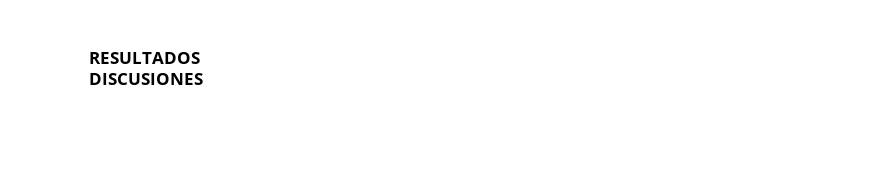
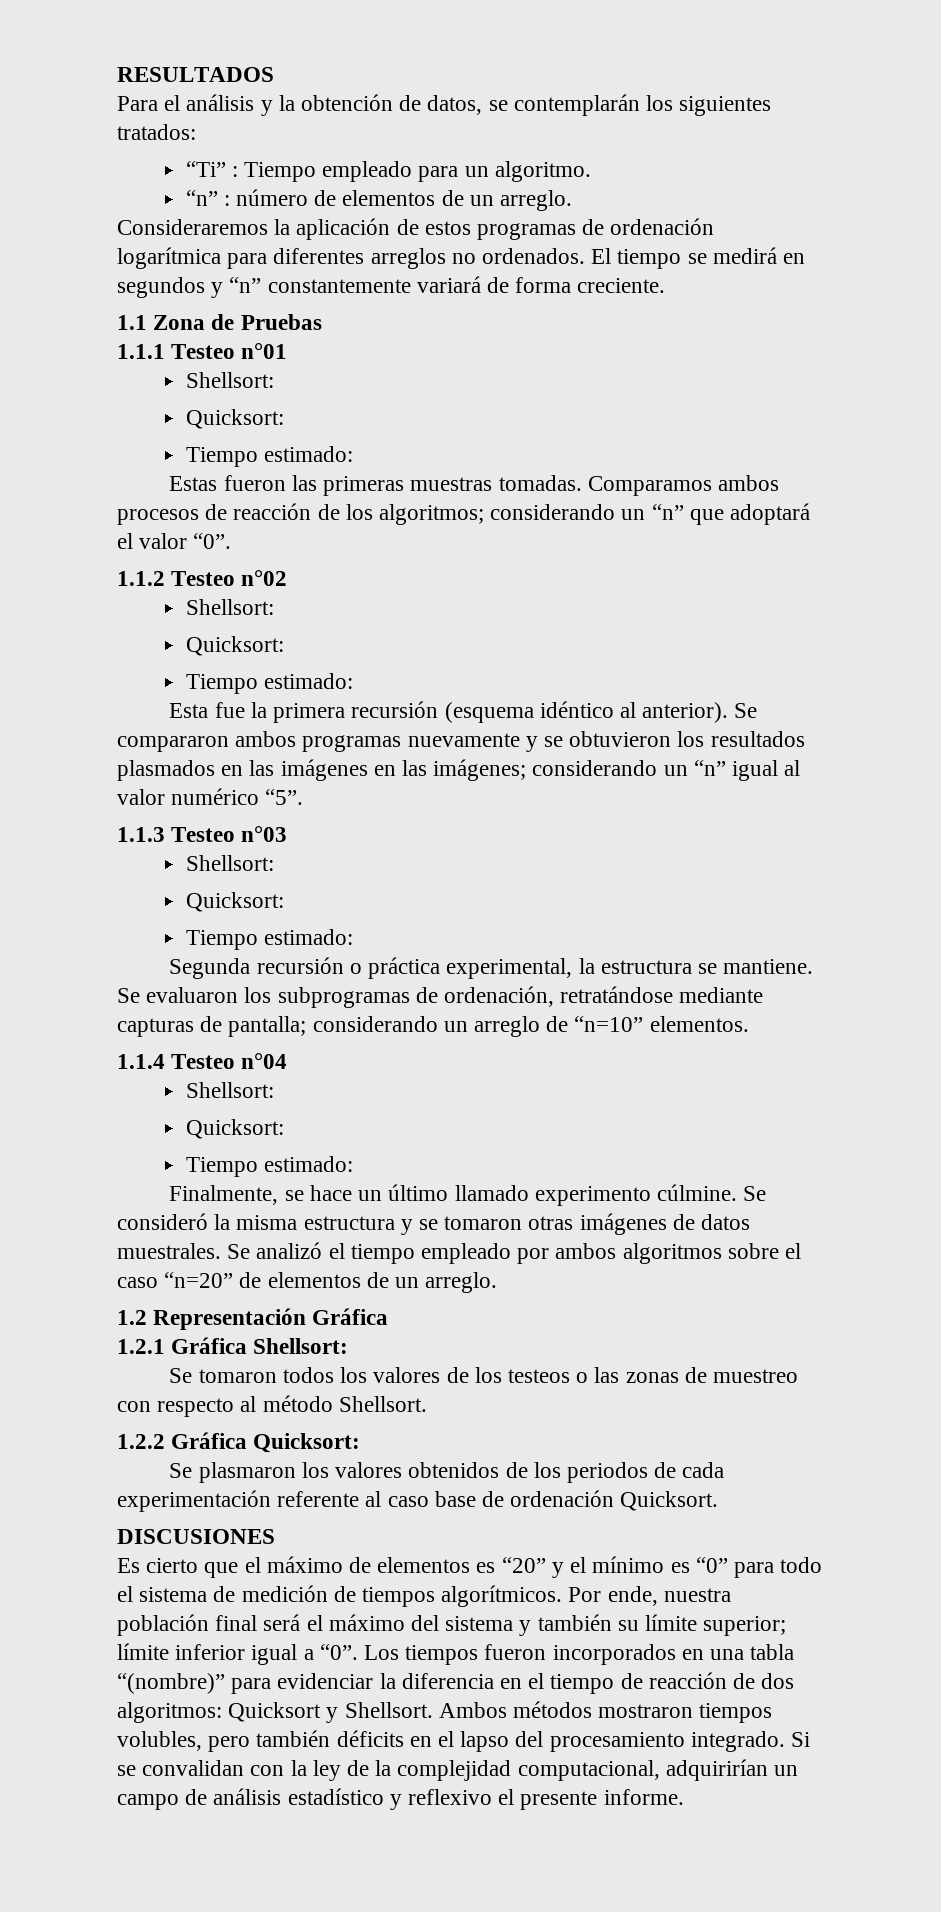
+ Para el análisis y la obtención de datos, se contemplarán los siguientes tratados:
+ “Ti” : Tiempo empleado para un algoritmo.
+ “n” : número de elementos de un arreglo.
+ Consideraremos la aplicación de estos programas de ordenación logarítmica para diferentes arreglos no ordenados. El tiempo se medirá en segundos y “n” constantemente variará de forma creciente.
+ 1.1 Zona de Pruebas
+ 1.1.1 Testeo n°01
+ Shellsort:
+ Quicksort:
+ Tiempo estimado:
+ Estas fueron las primeras muestras tomadas. Comparamos ambos procesos de reacción de los algoritmos; considerando un “n” que adoptará el valor “0”.
+ 1.1.2 Testeo n°02
+ Shellsort:
+ Quicksort:
+ Tiempo estimado:
+ Esta fue la primera recursión (esquema idéntico al anterior). Se compararon ambos programas nuevamente y se obtuvieron los resultados plasmados en las imágenes en las imágenes; considerando un “n” igual al valor numérico “5”.
+ 1.1.3 Testeo n°03
+ Shellsort:
+ Quicksort:
+ Tiempo estimado:
+ Segunda recursión o práctica experimental, la estructura se mantiene. Se evaluaron los subprogramas de ordenación, retratándose mediante capturas de pantalla; considerando un arreglo de “n=10” elementos.
+ 1.1.4 Testeo n°04
+ Shellsort:
+ Quicksort:
+ Tiempo estimado:
+ Finalmente, se hace un último llamado experimento cúlmine. Se consideró la misma estructura y se tomaron otras imágenes de datos muestrales. Se analizó el tiempo empleado por ambos algoritmos sobre el caso “n=20” de elementos de un arreglo.
+ 1.2 Representación Gráfica
+ 1.2.1 Gráfica Shellsort:
+ Se tomaron todos los valores de los testeos o las zonas de muestreo con respecto al método Shellsort.
+ 1.2.2 Gráfica Quicksort:
+ Se plasmaron los valores obtenidos de los periodos de cada experimentación referente al caso base de ordenación Quicksort.
  DISCUSIONES
+ Es cierto que el máximo de elementos es “20” y el mínimo es “0” para todo el sistema de medición de tiempos algorítmicos. Por ende, nuestra población final será el máximo del sistema y también su límite superior; límite inferior igual a “0”. Los tiempos fueron incorporados en una tabla “(nombre)” para evidenciar la diferencia en el tiempo de reacción de dos algoritmos: Quicksort y Shellsort. Ambos métodos mostraron tiempos volubles, pero también déficits en el lapso del procesamiento integrado. Si se convalidan con la ley de la complejidad computacional, adquirirían un campo de análisis estadístico y reflexivo el presente informe.

